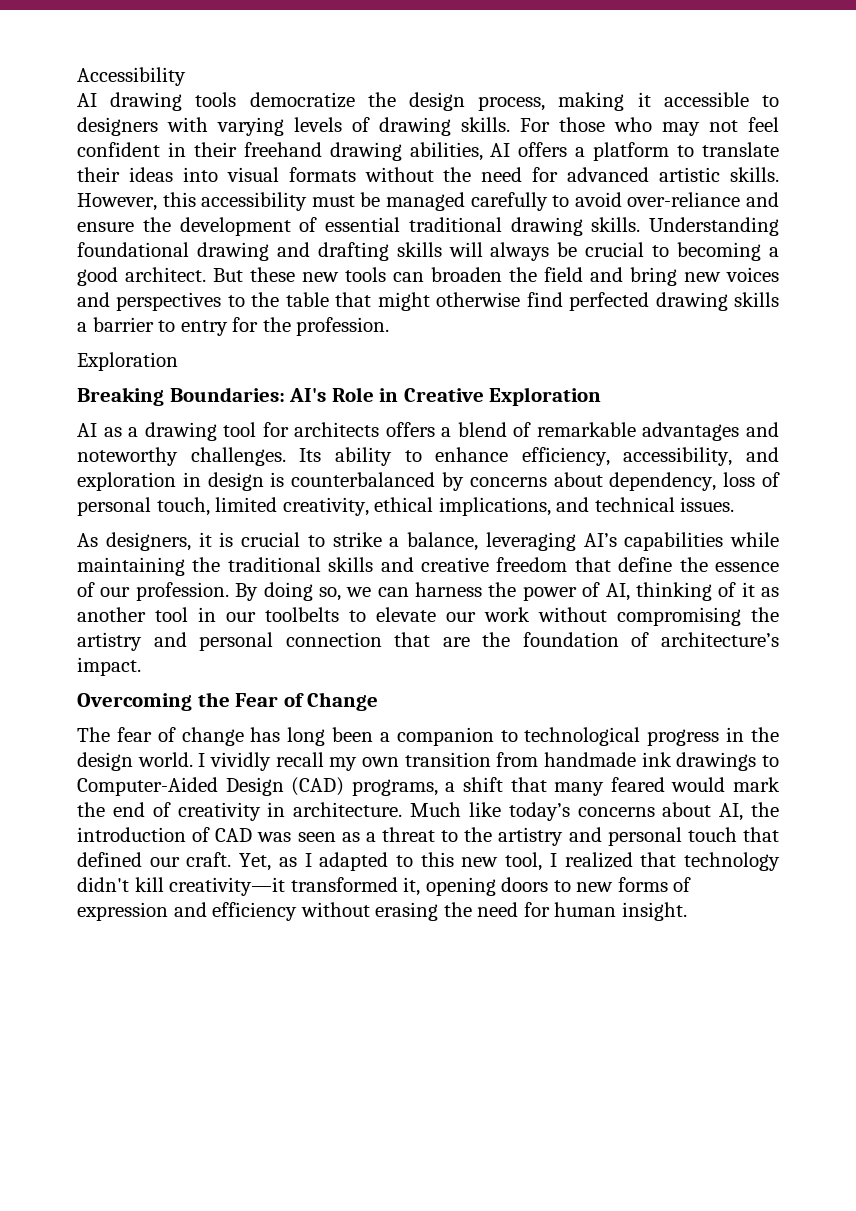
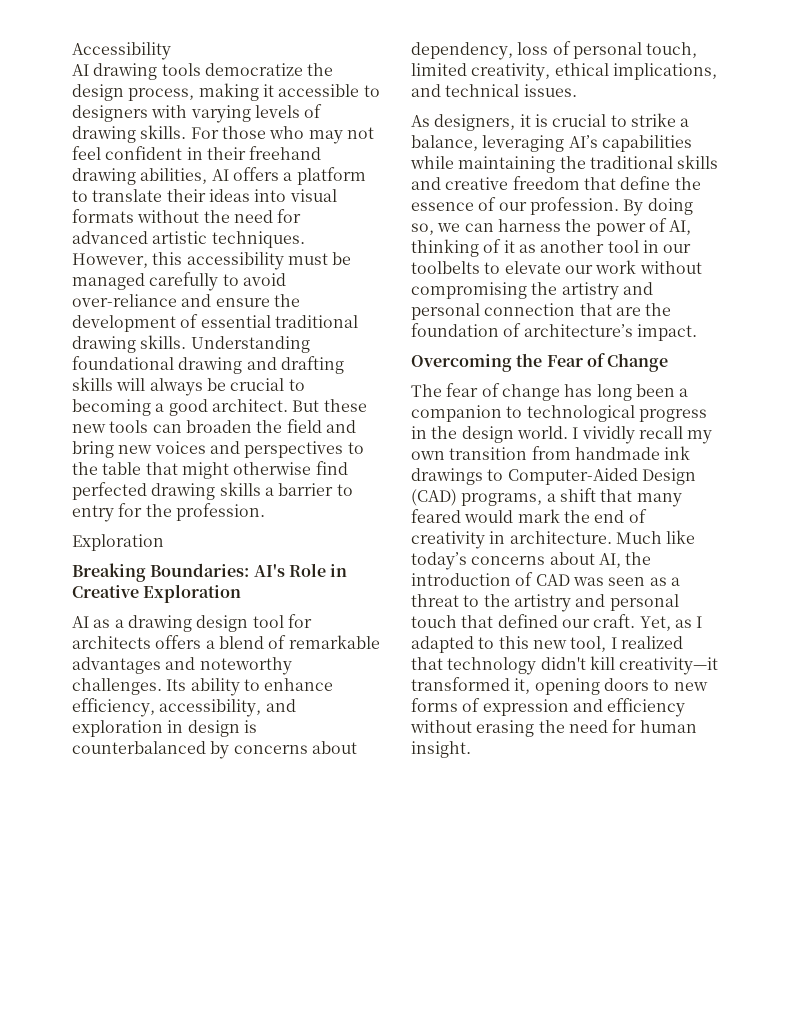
- For those who may not feel confident in their freehand drawing abilities, AI offers a platform to translate their ideas into visual formats without the need for advanced artistic skills.
+ For those who may not feel confident in their freehand drawing abilities, AI offers a platform to translate their ideas into visual formats without the need for advanced artistic techniques.
- AI as a drawing tool for architects offers a blend of remarkable advantages and noteworthy challenges.
+ AI as a drawing design tool for architects offers a blend of remarkable advantages and noteworthy challenges.

